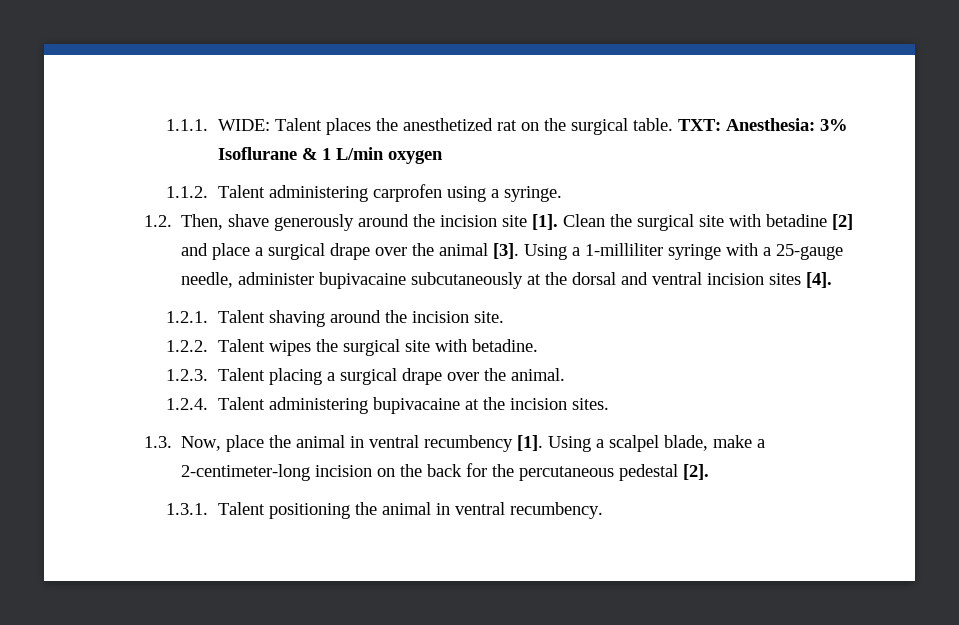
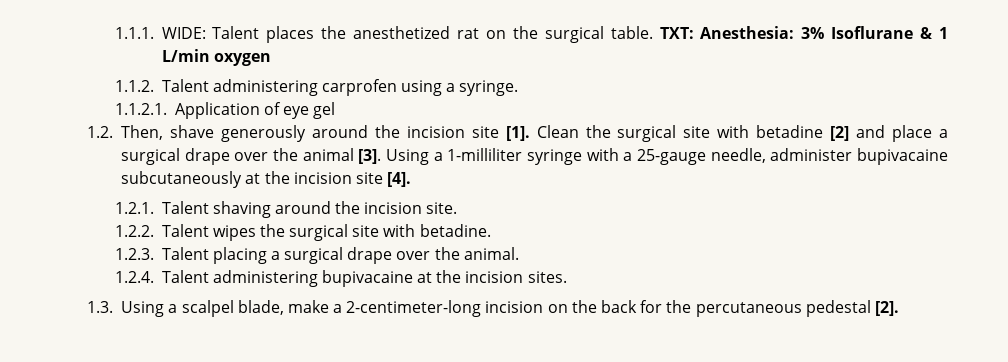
+ 1.1.2.1. Application of eye gel
- Using a 1-milliliter syringe with a 25-gauge needle, administer bupivacaine subcutaneously at the dorsal and ventral incision sites [4].
+ Using a 1-milliliter syringe with a 25-gauge needle, administer bupivacaine subcutaneously at the incision site [4].
- 1.3. Now, place the animal in ventral recumbency [1]. Using a scalpel blade, make a 2-centimeter-long incision on the back for the percutaneous pedestal [2].
+ 1.3. Using a scalpel blade, make a 2-centimeter-long incision on the back for the percutaneous pedestal [2].
- 1.3.1. Talent positioning the animal in ventral recumbency.

